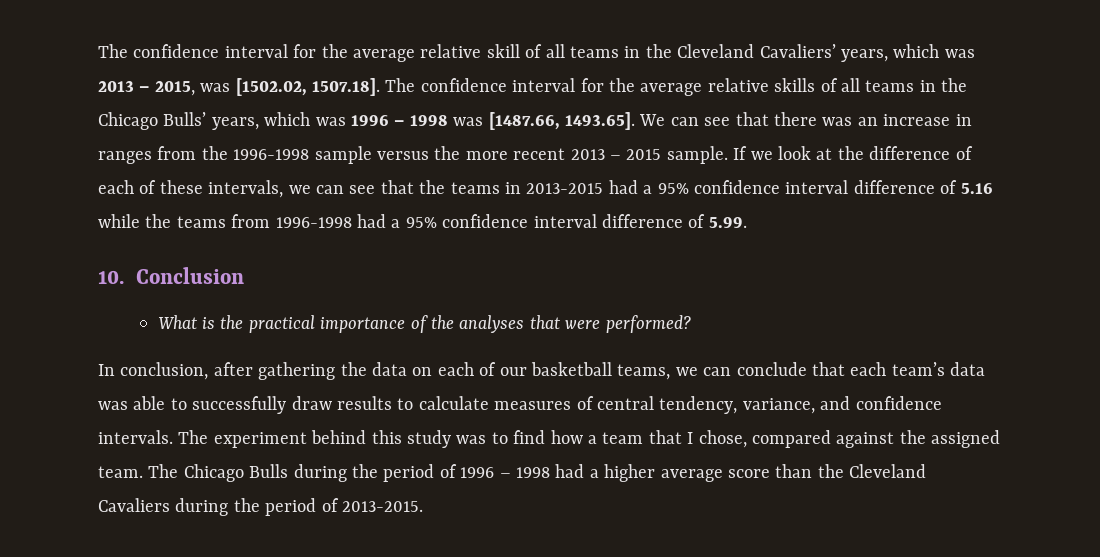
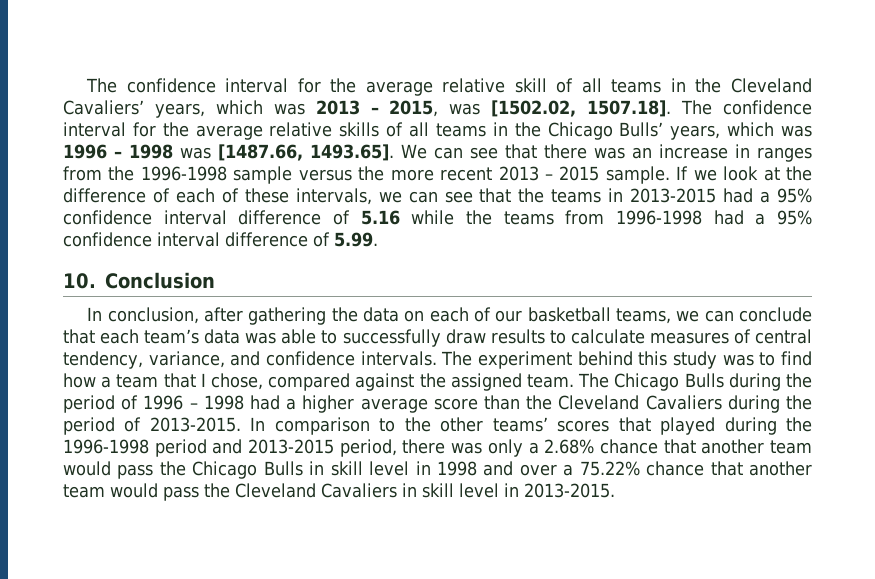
- What is the practical importance of the analyses that were performed?
+ In comparison to the other teams’ scores that played during the 1996-1998 period and 2013-2015 period, there was only a 2.68% chance that another team would pass the Chicago Bulls in skill level in 1998 and over a 75.22% chance that another team would pass the Cleveland Cavaliers in skill level in 2013-2015.

